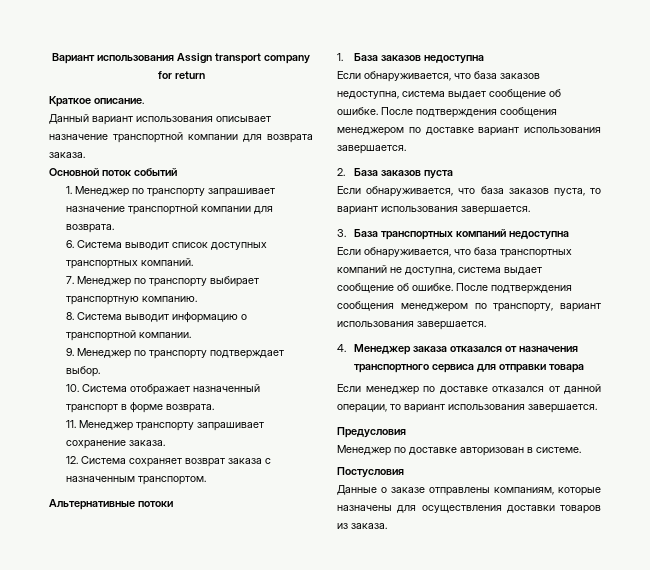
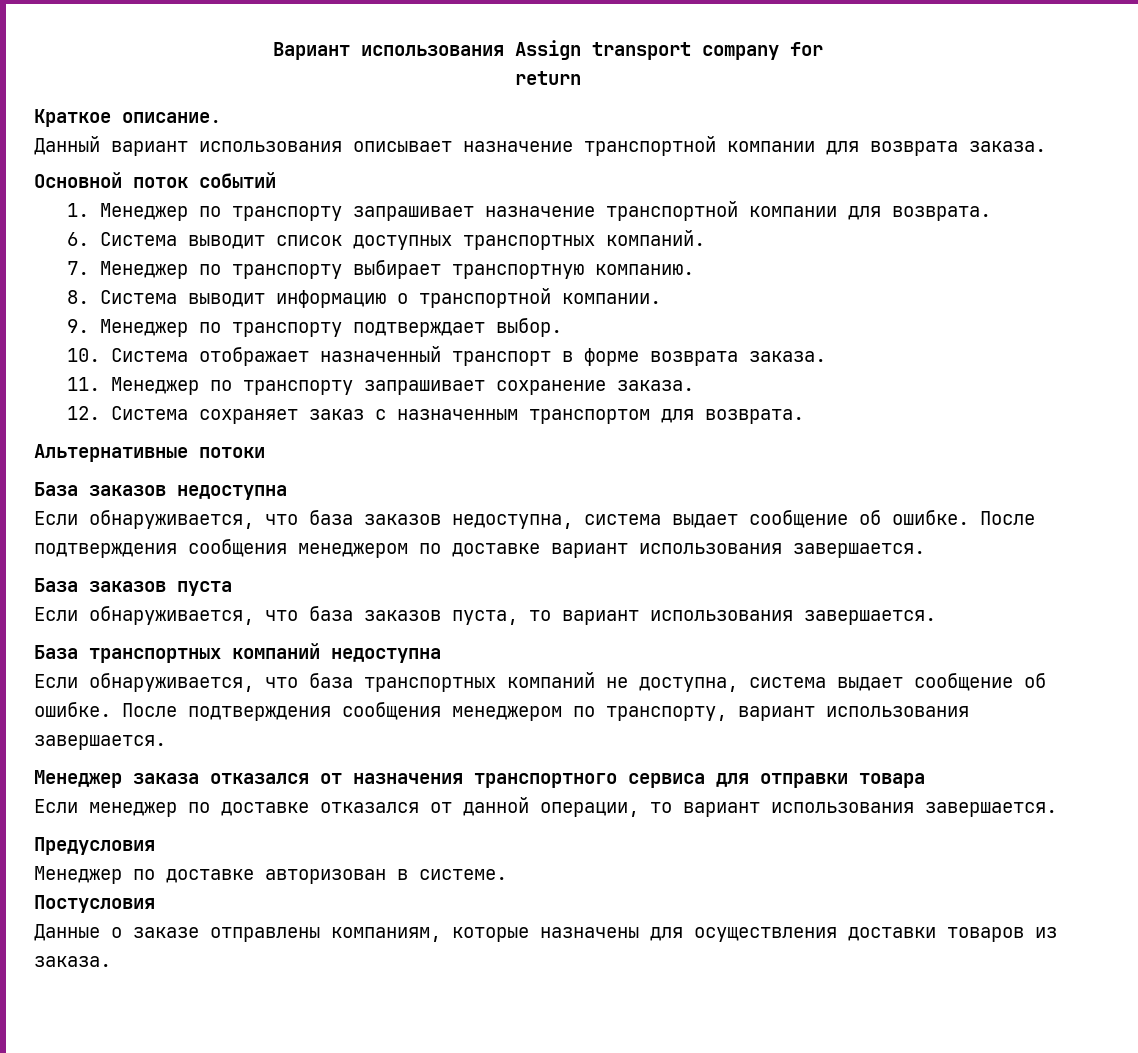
- Вариант использования Assign transport company for return
+ Вариант использования Assign transport company for
+ return
- 10. Система отображает назначенный транспорт в форме возврата.
+ 10. Система отображает назначенный транспорт в форме возврата заказа.
- 11. Менеджер транспорту запрашивает сохранение заказа.
+ 11. Менеджер по транспорту запрашивает сохранение заказа.
- 12. Система сохраняет возврат заказа с назначенным транспортом.
+ 12. Система сохраняет заказ с назначенным транспортом для возврата.
- 1. База заказов недоступна
+ База заказов недоступна
- 2. База заказов пуста
+ База заказов пуста
- 3. База транспортных компаний недоступна
+ База транспортных компаний недоступна
- 4. Менеджер заказа отказался от назначения транспортного сервиса для отправки товара
+ Менеджер заказа отказался от назначения транспортного сервиса для отправки товара

